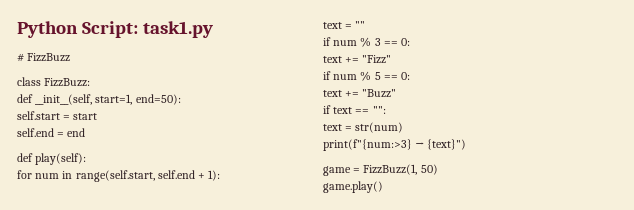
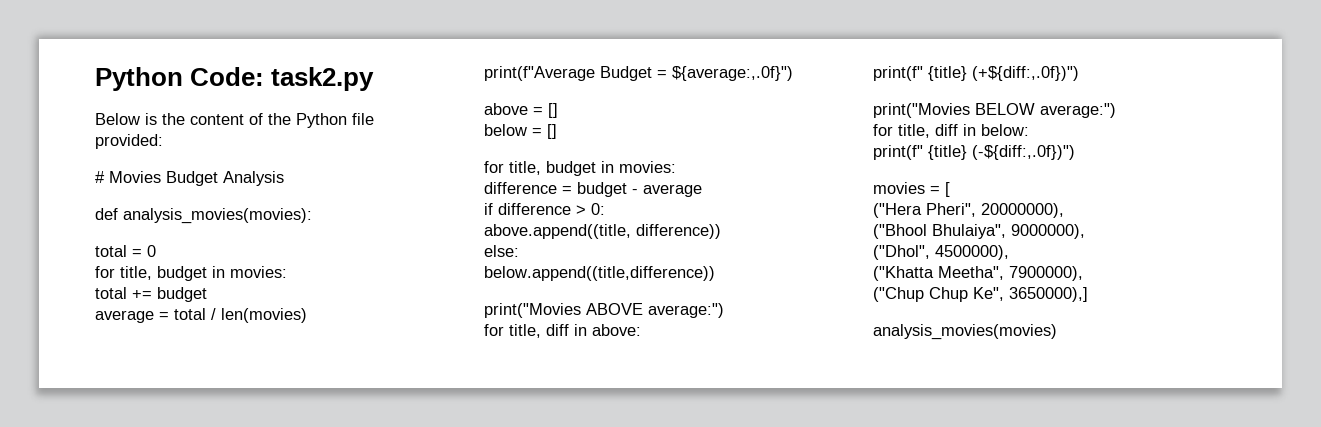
- Python Script: task1.py
- # FizzBuzz
- class FizzBuzz:
- def __init__(self, start=1, end=50):
- self.start = start
- self.end = end
- def play(self):
- for num in range(self.start, self.end + 1):
- text = ""
- if num % 3 == 0:
- text += "Fizz"
- if num % 5 == 0:
- text += "Buzz"
- if text == "":
- text = str(num)
- print(f"{num:>3} → {text}")
- game = FizzBuzz(1, 50)
- game.play()
+ Python Code: task2.py
+ Below is the content of the Python file provided:
+ # Movies Budget Analysis
+ def analysis_movies(movies):
+ total = 0
+ for title, budget in movies:
+ total += budget
+ average = total / len(movies)
+ print(f"Average Budget = ${average:,.0f}")
+ above = []
+ below = []
+ for title, budget in movies:
+ difference = budget - average
+ if difference > 0:
+ above.append((title, difference))
+ else:
+ below.append((title,difference))
+ print("Movies ABOVE average:")
+ for title, diff in above:
+ print(f" {title} (+${diff:,.0f})")
+ print("Movies BELOW average:")
+ for title, diff in below:
+ print(f" {title} (-${diff:,.0f})")
+ movies = [
+ ("Hera Pheri", 20000000),
+ ("Bhool Bhulaiya", 9000000),
+ ("Dhol", 4500000),
+ ("Khatta Meetha", 7900000),
+ ("Chup Chup Ke", 3650000),]
+ analysis_movies(movies)

